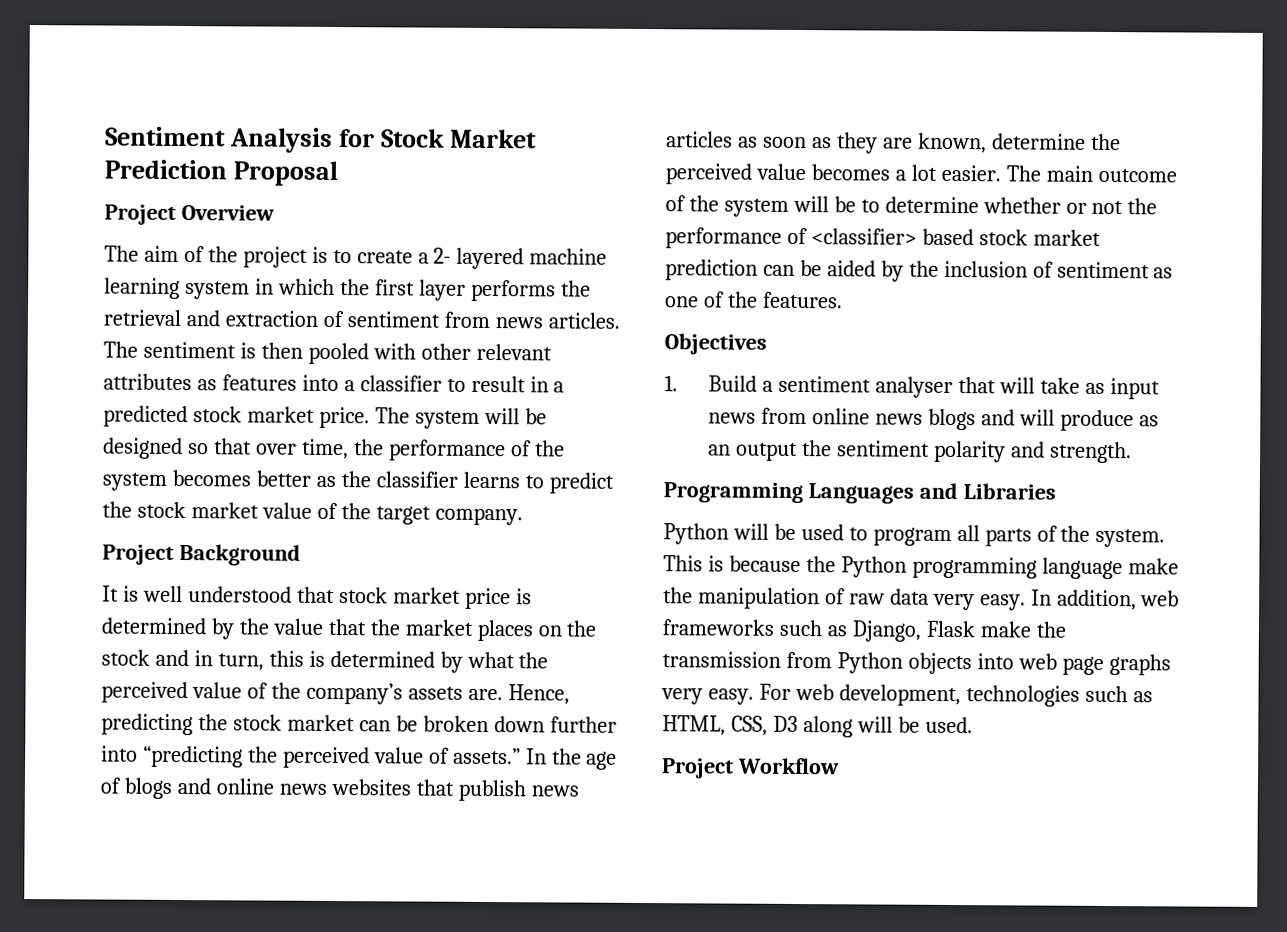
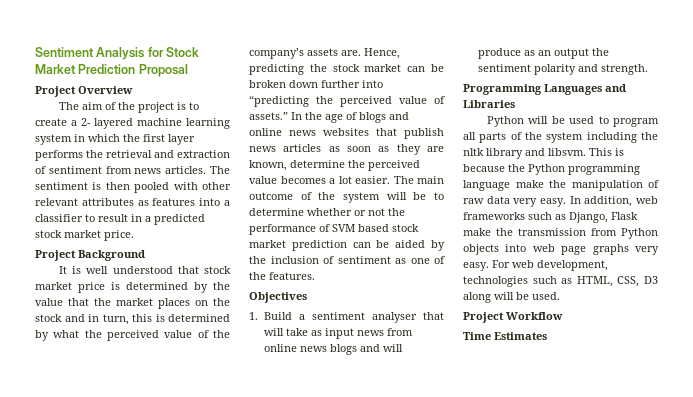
- The system will be designed so that over time, the performance of the system becomes better as the classifier learns to predict the stock market value of the target company.
- The main outcome of the system will be to determine whether or not the performance of <classifier> based stock market prediction can be aided by the inclusion of sentiment as one of the features.
+ The main outcome of the system will be to determine whether or not the performance of SVM based stock market prediction can be aided by the inclusion of sentiment as one of the features.
- Python will be used to program all parts of the system.
+ Python will be used to program all parts of the system including the nltk library and libsvm.
+ Time Estimates

